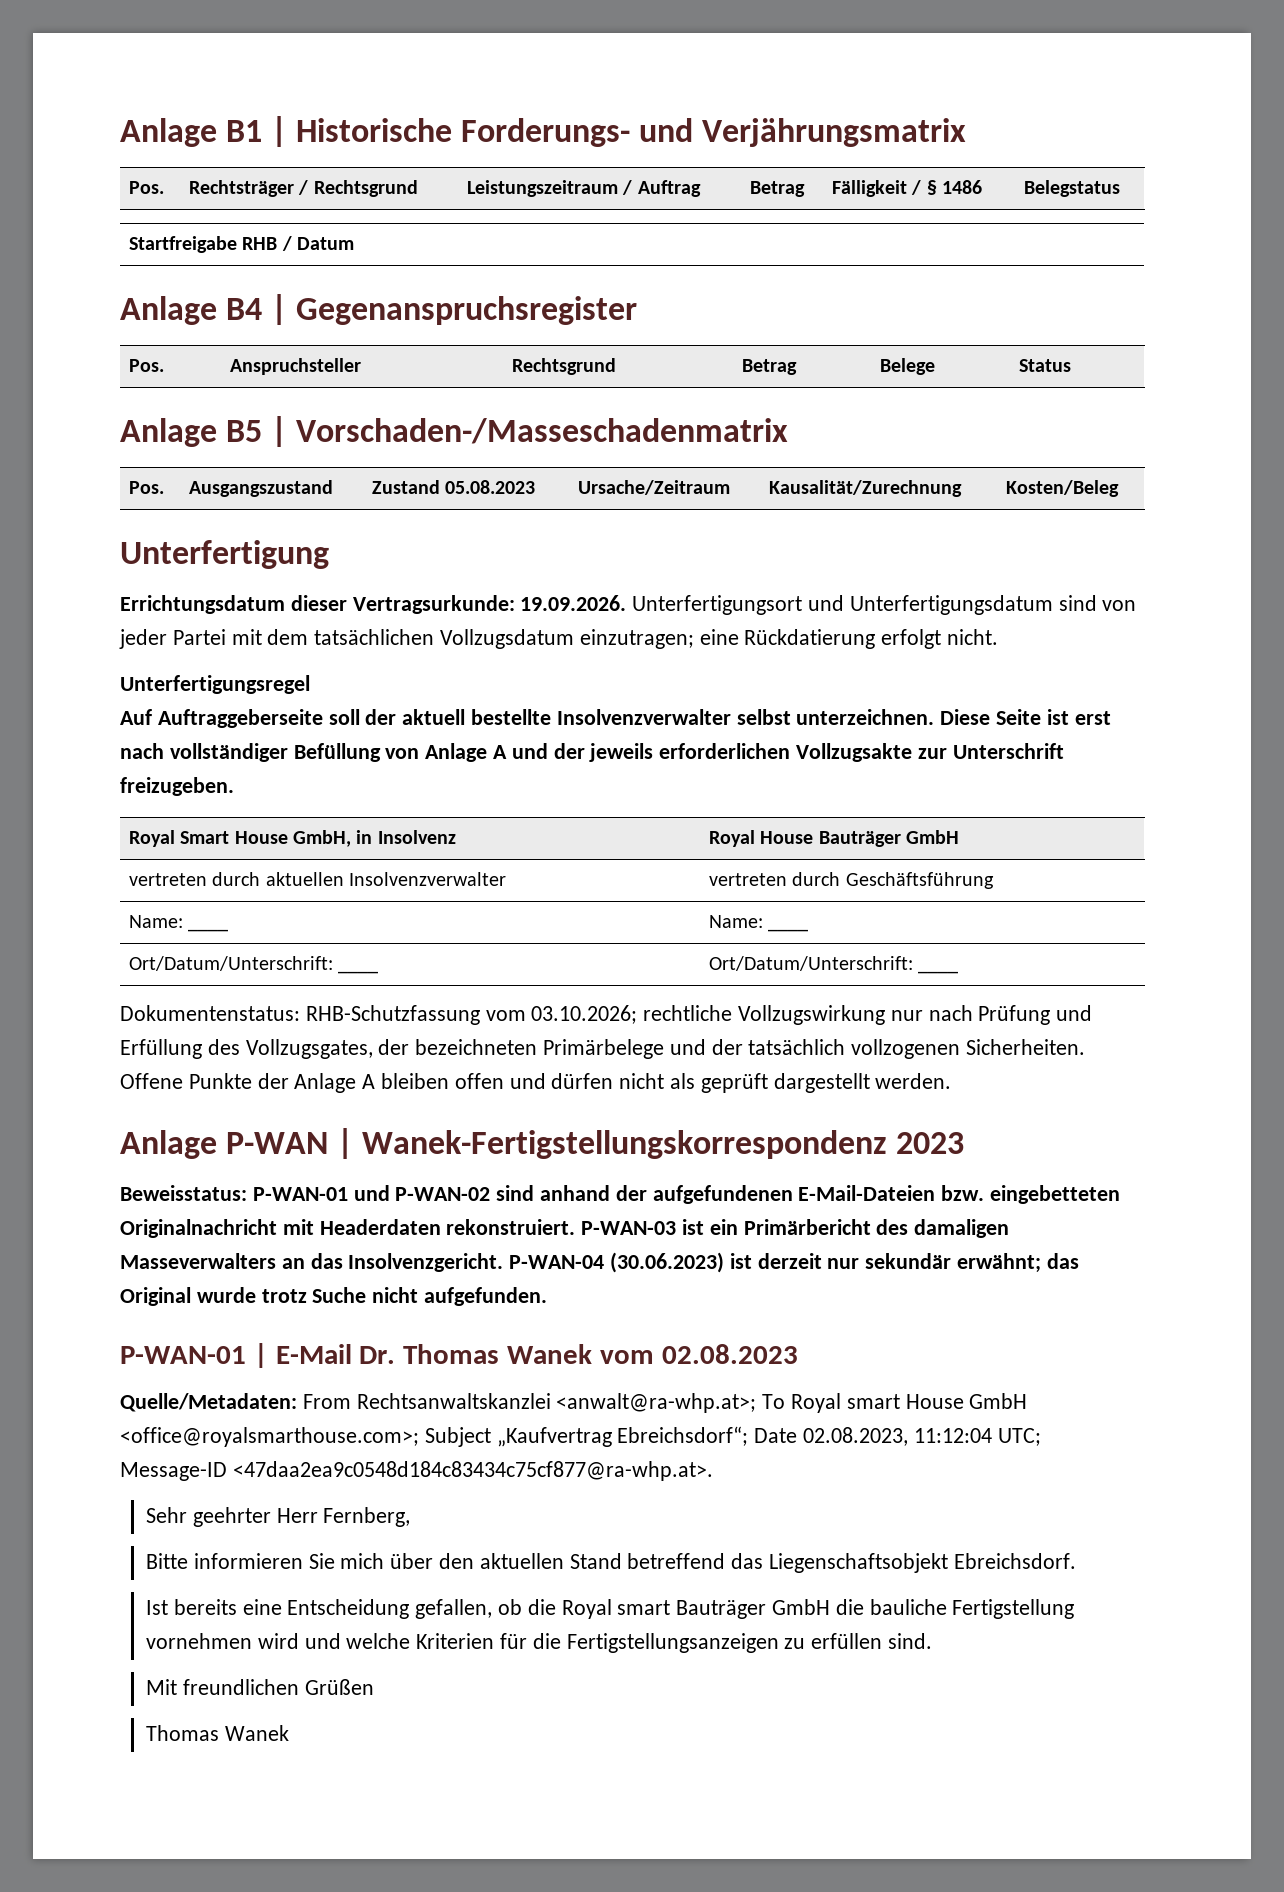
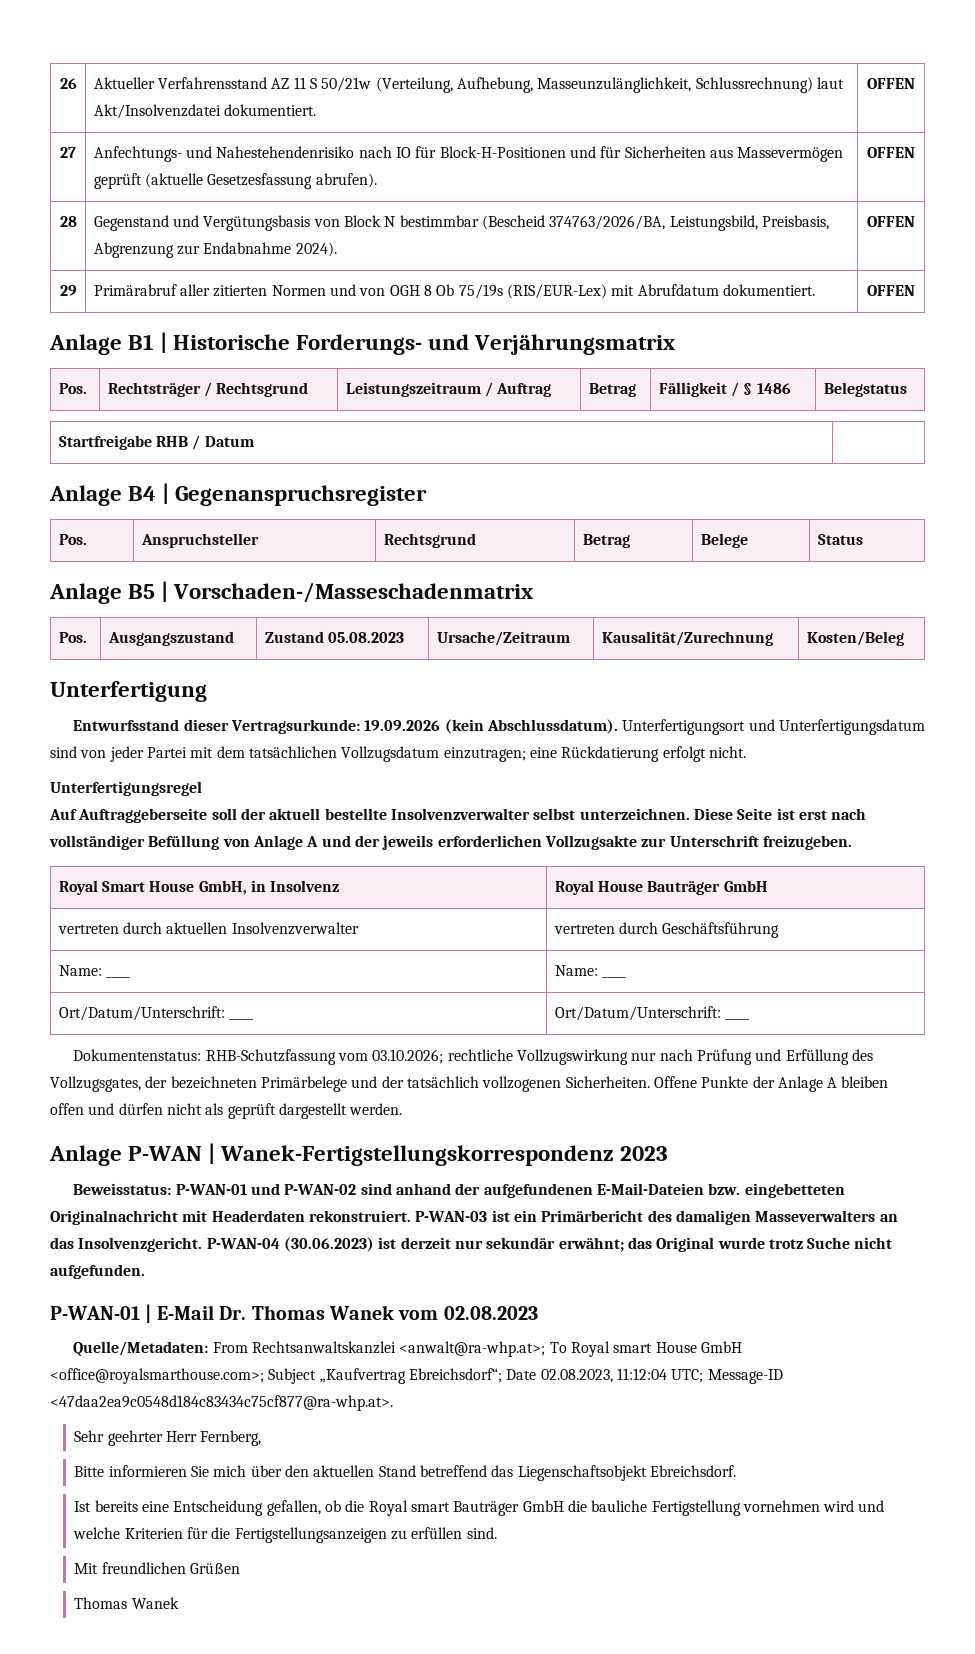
+ 26 | Aktueller Verfahrensstand AZ 11 S 50/21w (Verteilung, Aufhebung, Masseunzulänglichkeit, Schlussrechnung) laut Akt/Insolvenzdatei dokumentiert. | OFFEN
+ 27 | Anfechtungs- und Nahestehendenrisiko nach IO für Block-H-Positionen und für Sicherheiten aus Massevermögen geprüft (aktuelle Gesetzesfassung abrufen). | OFFEN
+ 28 | Gegenstand und Vergütungsbasis von Block N bestimmbar (Bescheid 374763/2026/BA, Leistungsbild, Preisbasis, Abgrenzung zur Endabnahme 2024). | OFFEN
+ 29 | Primärabruf aller zitierten Normen und von OGH 8 Ob 75/19s (RIS/EUR-Lex) mit Abrufdatum dokumentiert. | OFFEN
- Errichtungsdatum dieser Vertragsurkunde: 19.09.2026. Unterfertigungsort und Unterfertigungsdatum sind von jeder Partei mit dem tatsächlichen Vollzugsdatum einzutragen; eine Rückdatierung erfolgt nicht.
+ Entwurfsstand dieser Vertragsurkunde: 19.09.2026 (kein Abschlussdatum). Unterfertigungsort und Unterfertigungsdatum sind von jeder Partei mit dem tatsächlichen Vollzugsdatum einzutragen; eine Rückdatierung erfolgt nicht.

